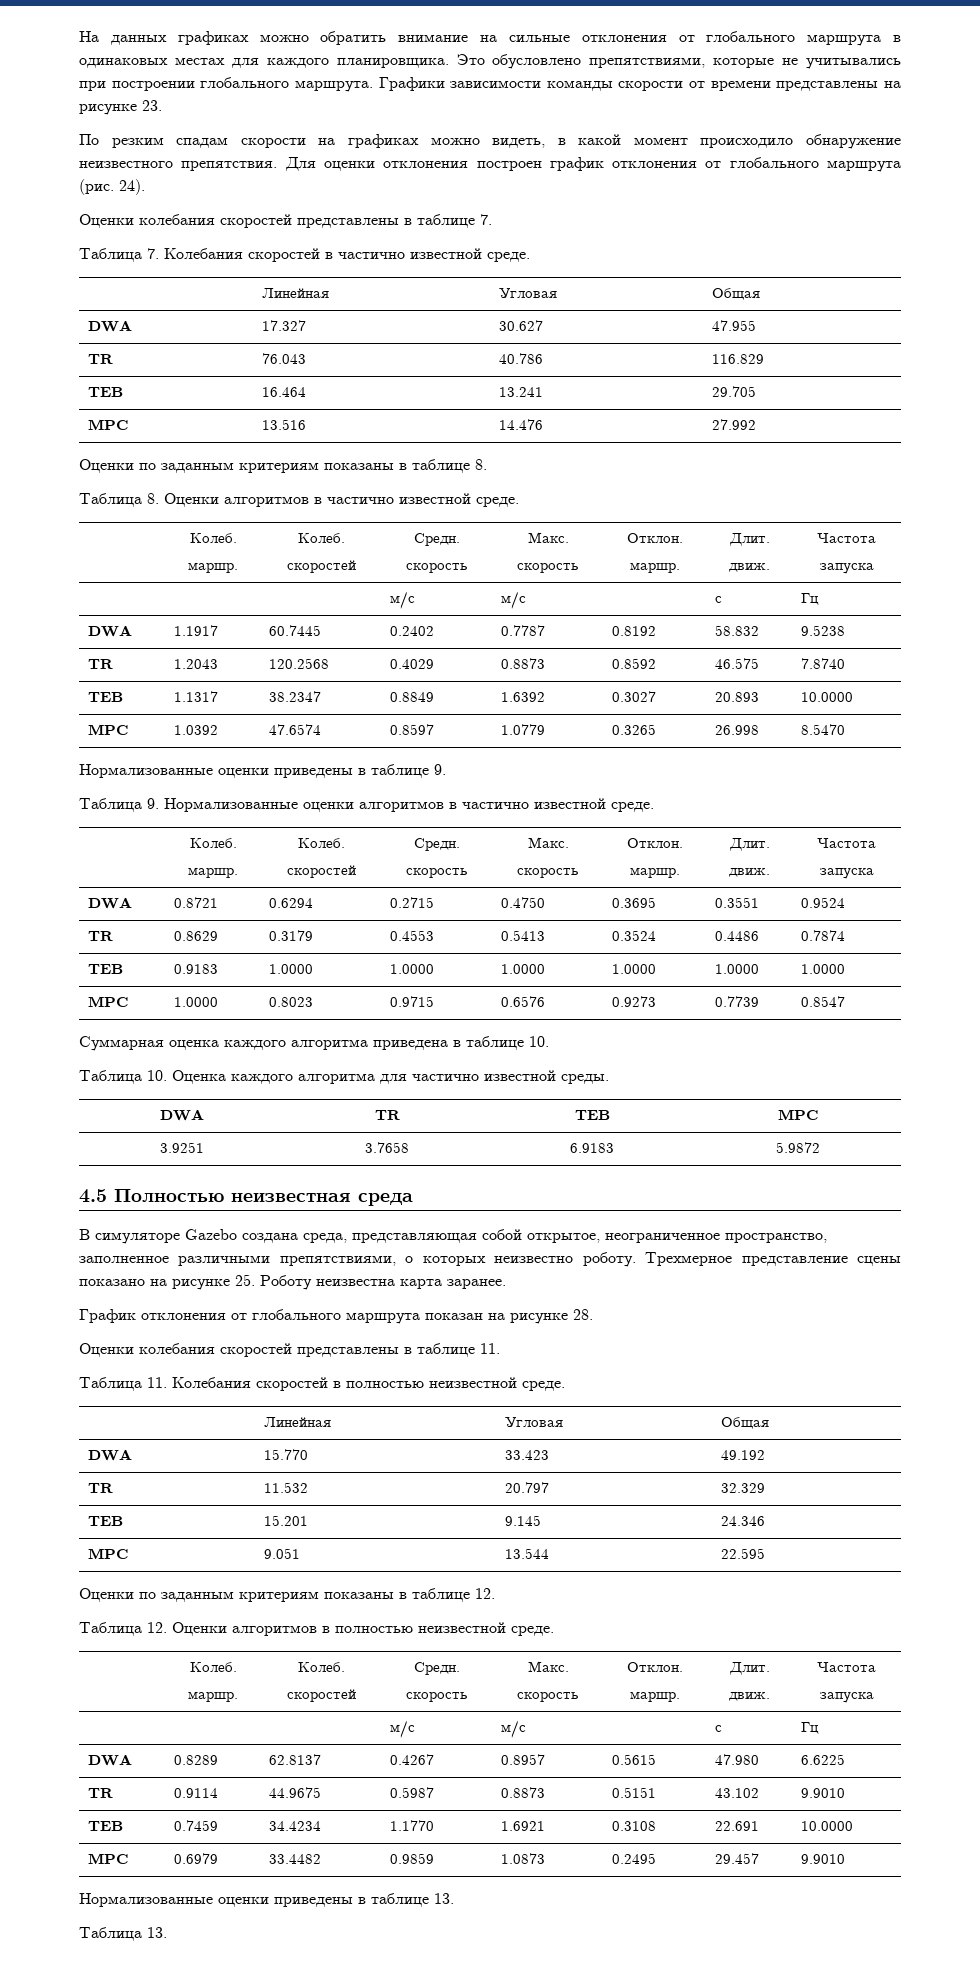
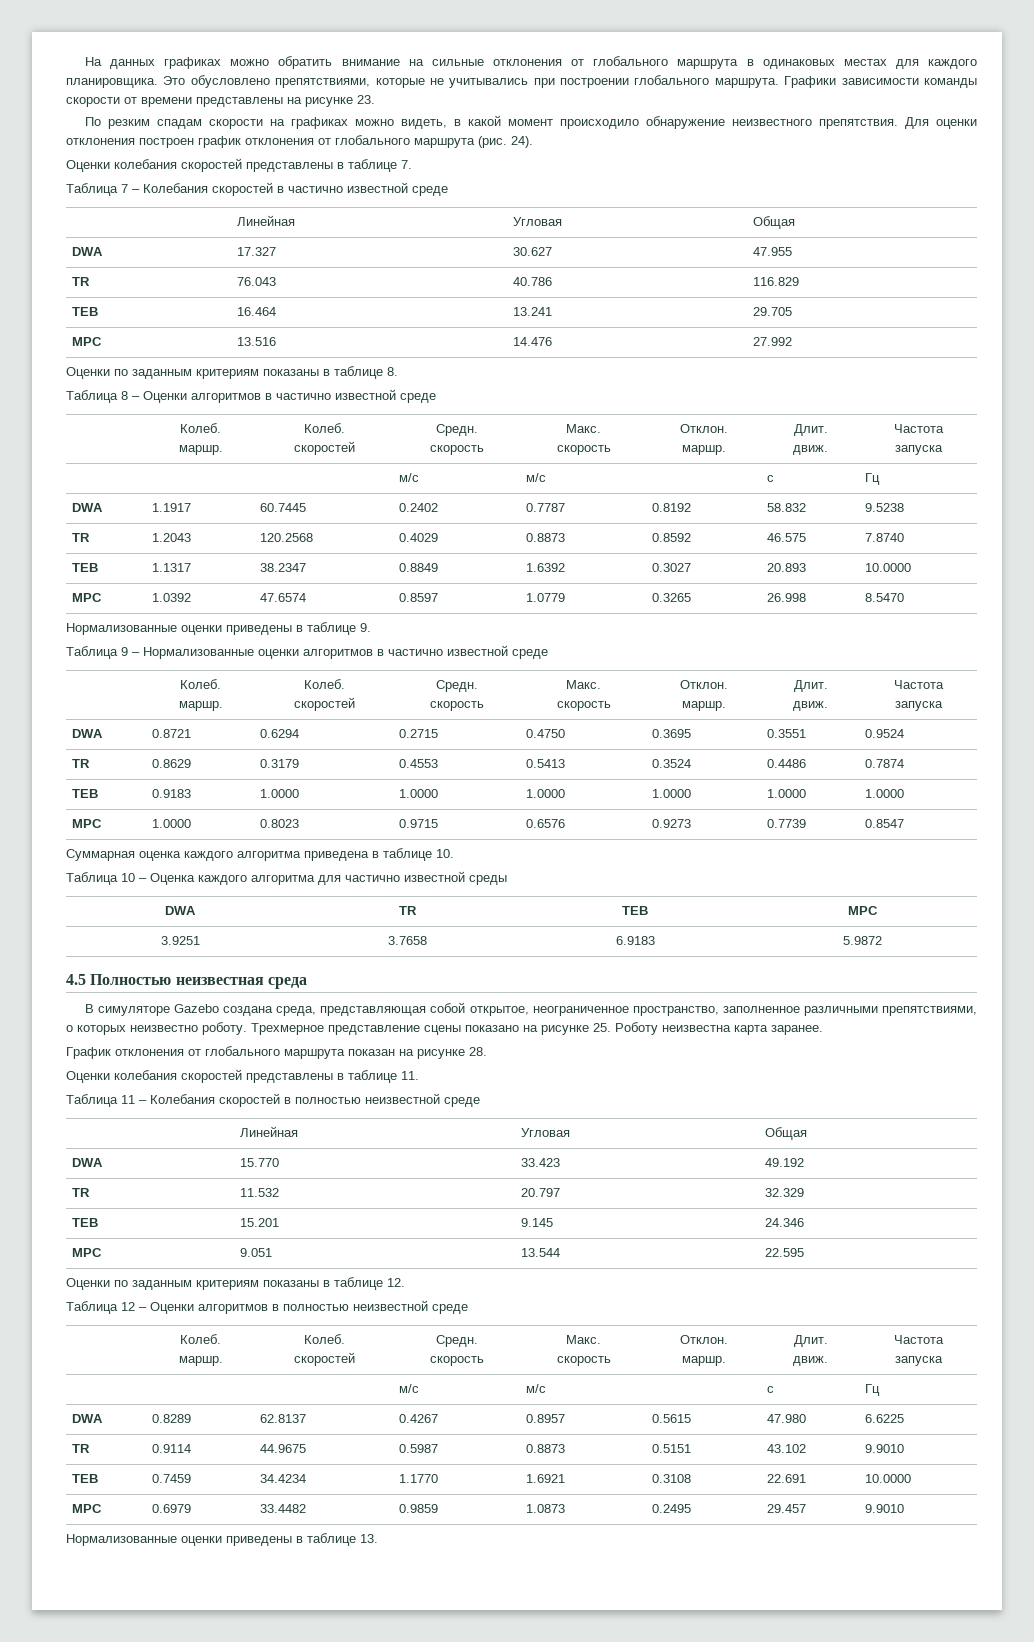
- Таблица 7. Колебания скоростей в частично известной среде.
+ Таблица 7 – Колебания скоростей в частично известной среде
- Таблица 8. Оценки алгоритмов в частично известной среде.
+ Таблица 8 – Оценки алгоритмов в частично известной среде
- Таблица 9. Нормализованные оценки алгоритмов в частично известной среде.
+ Таблица 9 – Нормализованные оценки алгоритмов в частично известной среде
- Таблица 10. Оценка каждого алгоритма для частично известной среды.
+ Таблица 10 – Оценка каждого алгоритма для частично известной среды
- Таблица 11. Колебания скоростей в полностью неизвестной среде.
+ Таблица 11 – Колебания скоростей в полностью неизвестной среде
- Таблица 12. Оценки алгоритмов в полностью неизвестной среде.
+ Таблица 12 – Оценки алгоритмов в полностью неизвестной среде
- Таблица 13.

